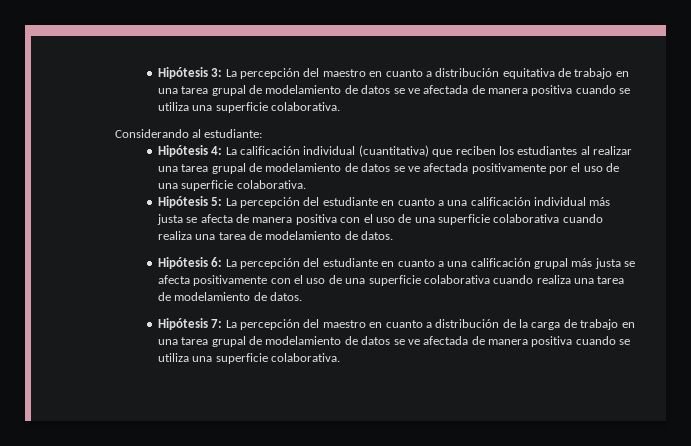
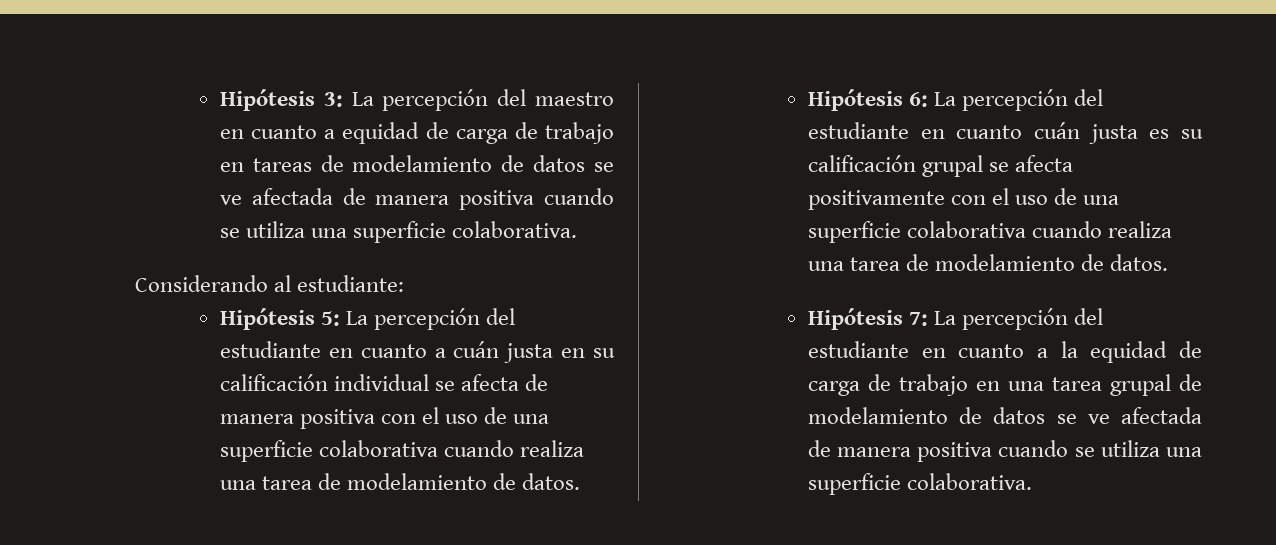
- Hipótesis 3: La percepción del maestro en cuanto a distribución equitativa de trabajo en una tarea grupal de modelamiento de datos se ve afectada de manera positiva cuando se utiliza una superficie colaborativa.
+ Hipótesis 3: La percepción del maestro en cuanto a equidad de carga de trabajo en tareas de modelamiento de datos se ve afectada de manera positiva cuando se utiliza una superficie colaborativa.
- Hipótesis 4: La calificación individual (cuantitativa) que reciben los estudiantes al realizar una tarea grupal de modelamiento de datos se ve afectada positivamente por el uso de una superficie colaborativa.
- Hipótesis 5: La percepción del estudiante en cuanto a una calificación individual más justa se afecta de manera positiva con el uso de una superficie colaborativa cuando realiza una tarea de modelamiento de datos.
+ Hipótesis 5: La percepción del estudiante en cuanto a cuán justa en su calificación individual se afecta de manera positiva con el uso de una superficie colaborativa cuando realiza una tarea de modelamiento de datos.
- Hipótesis 6: La percepción del estudiante en cuanto a una calificación grupal más justa se afecta positivamente con el uso de una superficie colaborativa cuando realiza una tarea de modelamiento de datos.
+ Hipótesis 6: La percepción del estudiante en cuanto cuán justa es su calificación grupal se afecta positivamente con el uso de una superficie colaborativa cuando realiza una tarea de modelamiento de datos.
- Hipótesis 7: La percepción del maestro en cuanto a distribución de la carga de trabajo en una tarea grupal de modelamiento de datos se ve afectada de manera positiva cuando se utiliza una superficie colaborativa.
+ Hipótesis 7: La percepción del estudiante en cuanto a la equidad de carga de trabajo en una tarea grupal de modelamiento de datos se ve afectada de manera positiva cuando se utiliza una superficie colaborativa.

